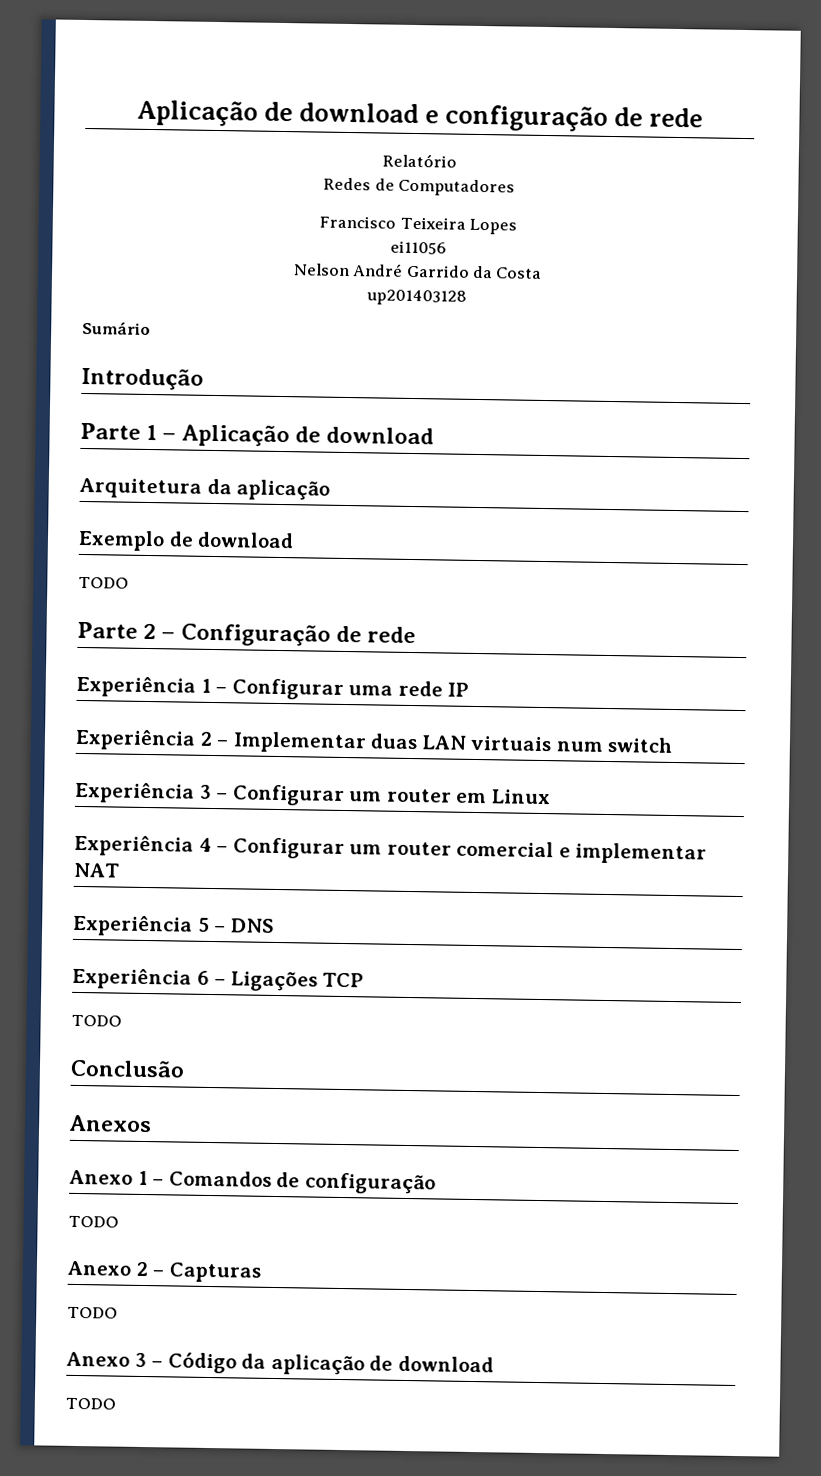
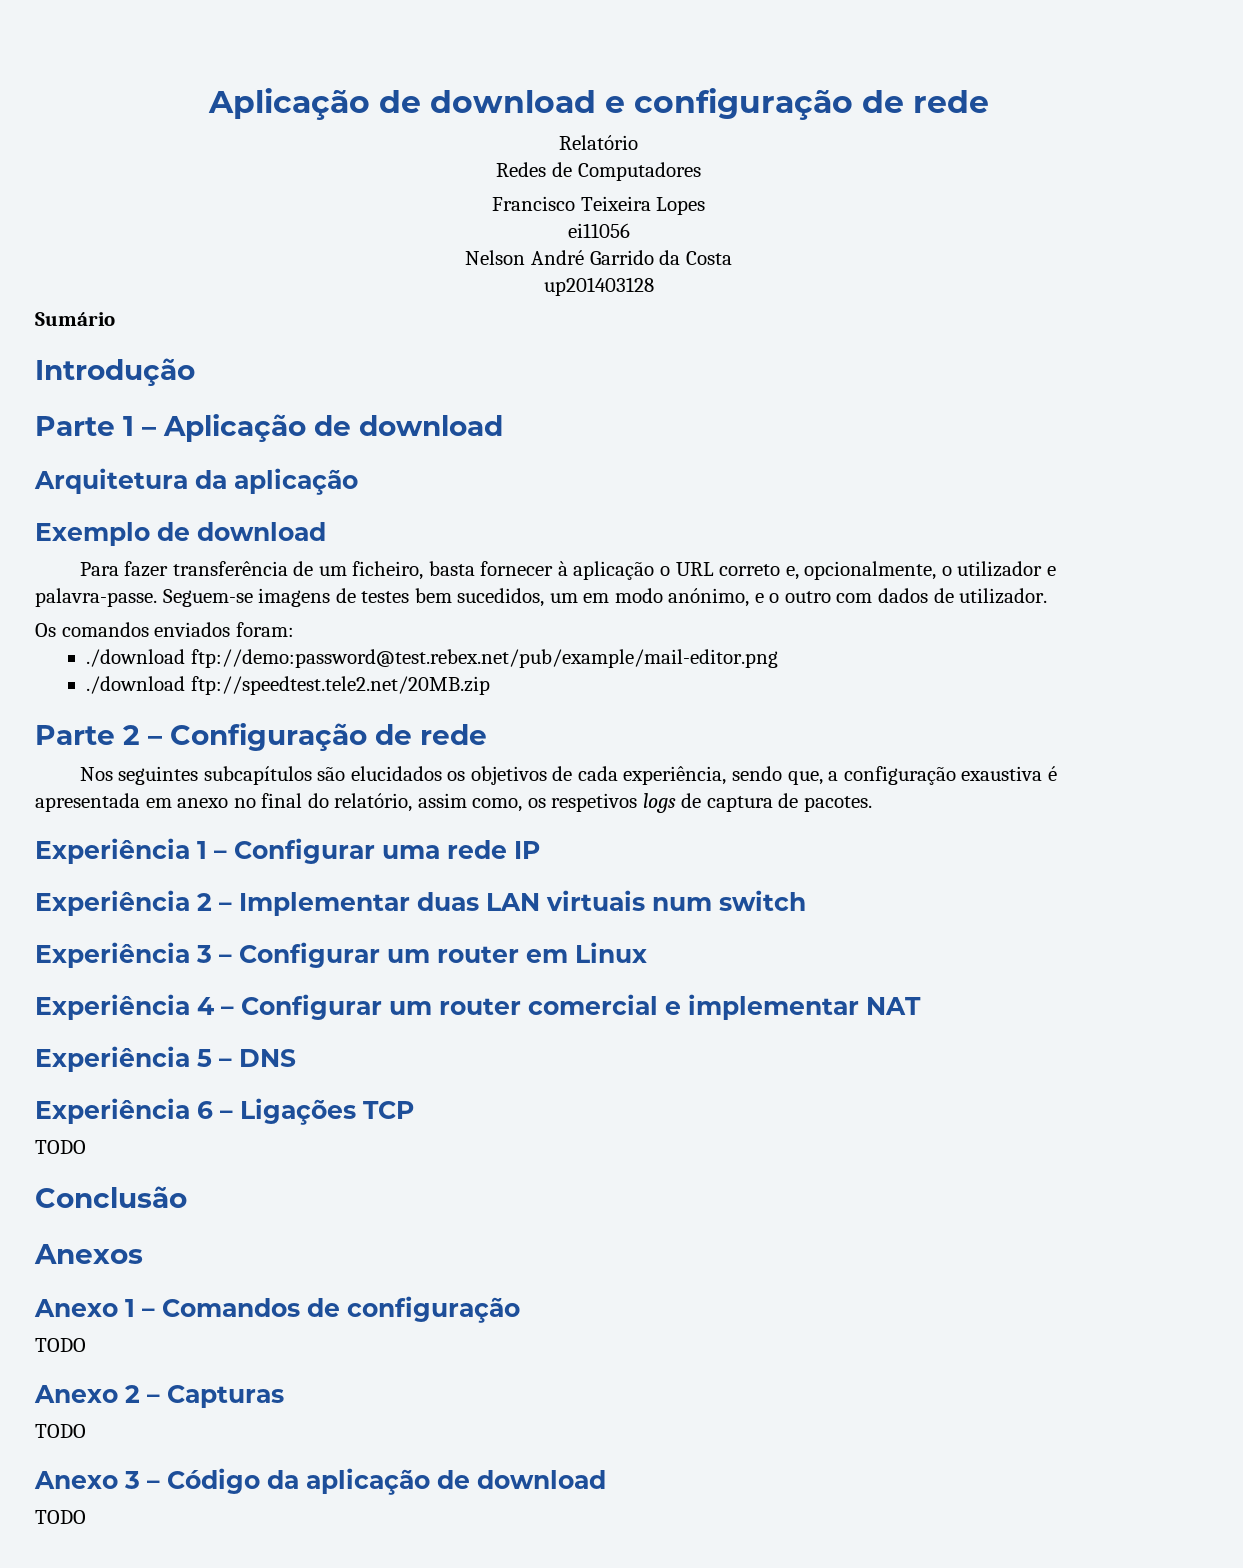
  Exemplo de download
- TODO
+ Para fazer transferência de um ficheiro, basta fornecer à aplicação o URL correto e, opcionalmente, o utilizador e palavra-passe. Seguem-se imagens de testes bem sucedidos, um em modo anónimo, e o outro com dados de utilizador.
+ Os comandos enviados foram:
+ ./download ftp://demo:password@test.rebex.net/pub/example/mail-editor.png
+ ./download ftp://speedtest.tele2.net/20MB.zip
+ Nos seguintes subcapítulos são elucidados os objetivos de cada experiência, sendo que, a configuração exaustiva é apresentada em anexo no final do relatório, assim como, os respetivos logs de captura de pacotes.

